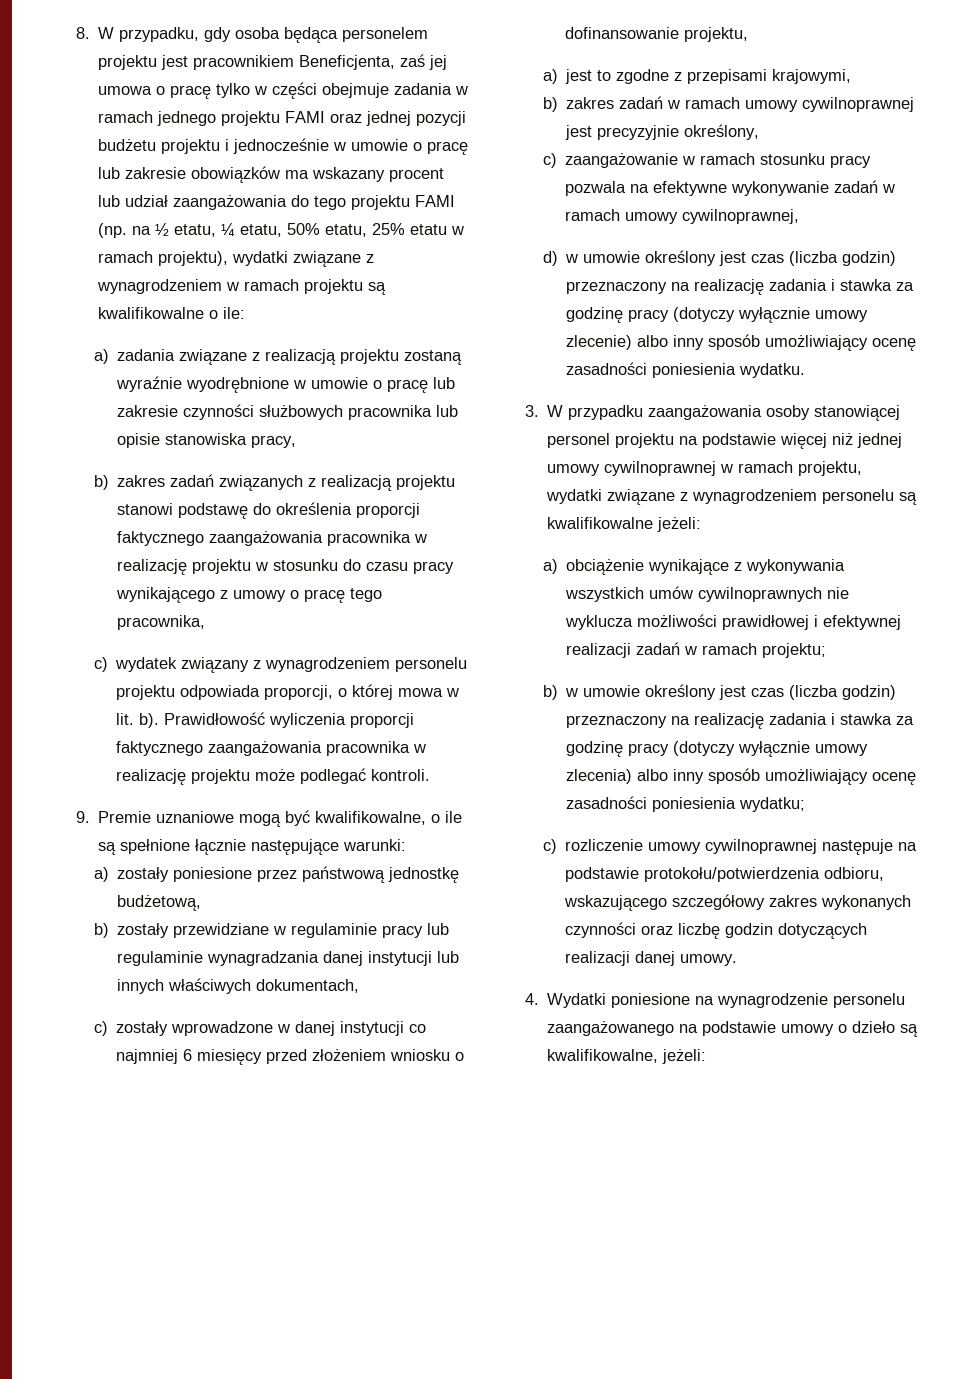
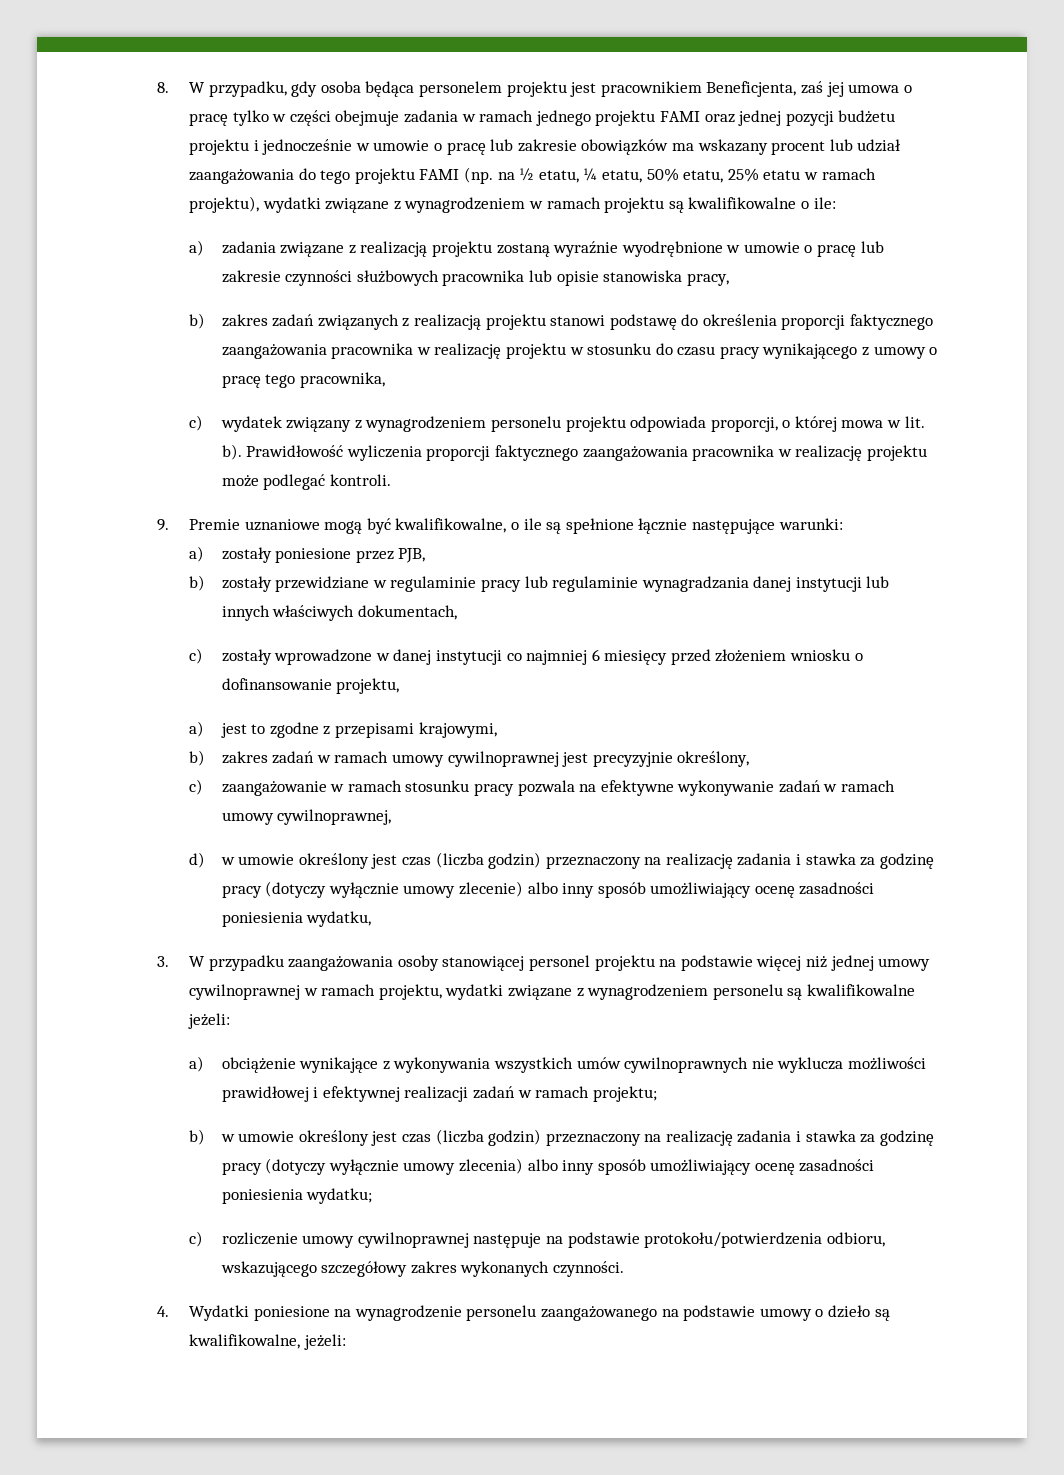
- a) zostały poniesione przez państwową jednostkę budżetową,
+ a) zostały poniesione przez PJB,
- d) w umowie określony jest czas (liczba godzin) przeznaczony na realizację zadania i stawka za godzinę pracy (dotyczy wyłącznie umowy zlecenie) albo inny sposób umożliwiający ocenę zasadności poniesienia wydatku.
+ d) w umowie określony jest czas (liczba godzin) przeznaczony na realizację zadania i stawka za godzinę pracy (dotyczy wyłącznie umowy zlecenie) albo inny sposób umożliwiający ocenę zasadności poniesienia wydatku,
- c) rozliczenie umowy cywilnoprawnej następuje na podstawie protokołu/potwierdzenia odbioru, wskazującego szczegółowy zakres wykonanych czynności oraz liczbę godzin dotyczących realizacji danej umowy.
+ c) rozliczenie umowy cywilnoprawnej następuje na podstawie protokołu/potwierdzenia odbioru, wskazującego szczegółowy zakres wykonanych czynności.

